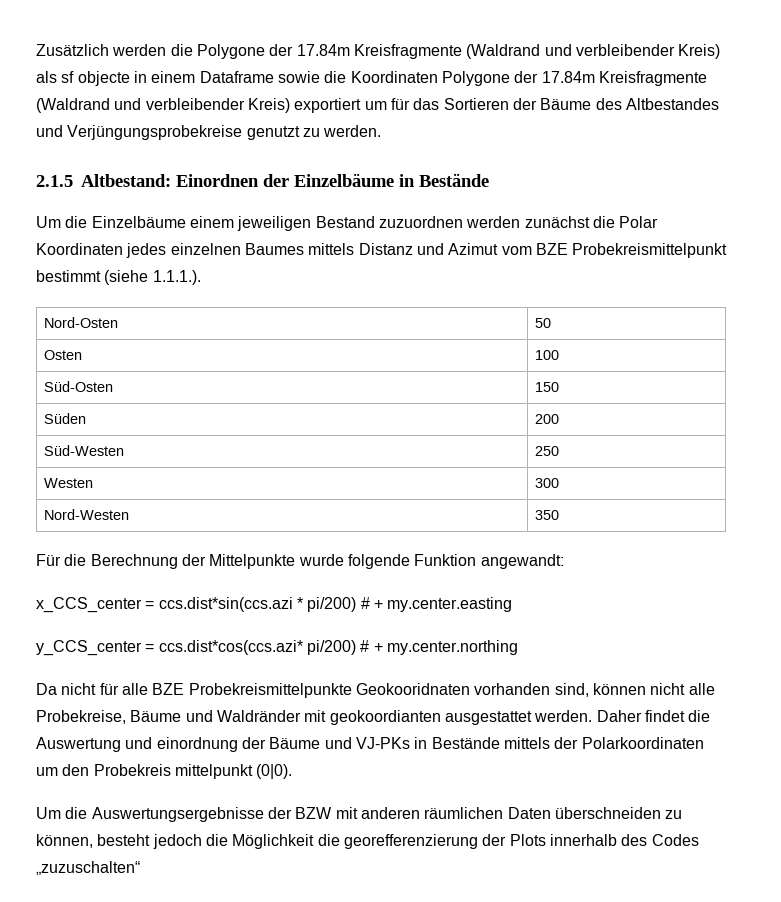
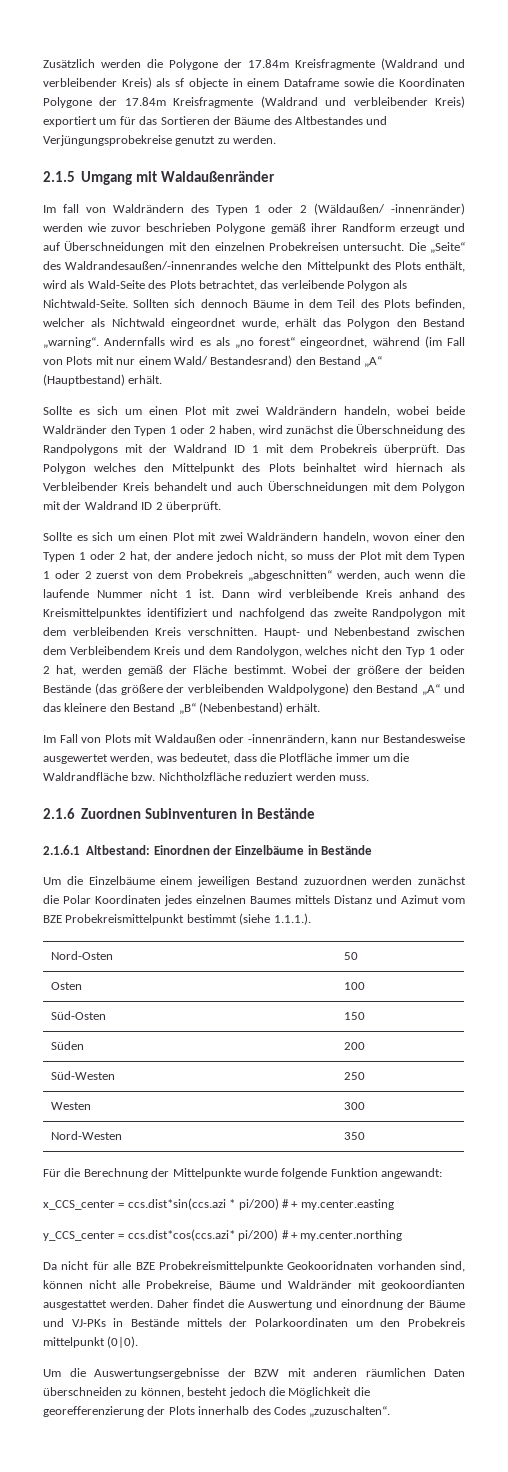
- 2.1.5 Altbestand: Einordnen der Einzelbäume in Bestände
+ 2.1.5 Umgang mit Waldaußenränder
+ Im fall von Waldrändern des Typen 1 oder 2 (Wäldaußen/ -innenränder) werden wie zuvor beschrieben Polygone gemäß ihrer Randform erzeugt und auf Überschneidungen mit den einzelnen Probekreisen untersucht. Die „Seite“ des Waldrandesaußen/-innenrandes welche den Mittelpunkt des Plots enthält, wird als Wald-Seite des Plots betrachtet, das verleibende Polygon als Nichtwald-Seite. Sollten sich dennoch Bäume in dem Teil des Plots befinden, welcher als Nichtwald eingeordnet wurde, erhält das Polygon den Bestand „warning“. Andernfalls wird es als „no forest“ eingeordnet, während (im Fall von Plots mit nur einem Wald/ Bestandesrand) den Bestand „A“ (Hauptbestand) erhält.
+ Sollte es sich um einen Plot mit zwei Waldrändern handeln, wobei beide Waldränder den Typen 1 oder 2 haben, wird zunächst die Überschneidung des Randpolygons mit der Waldrand ID 1 mit dem Probekreis überprüft. Das Polygon welches den Mittelpunkt des Plots beinhaltet wird hiernach als Verbleibender Kreis behandelt und auch Überschneidungen mit dem Polygon mit der Waldrand ID 2 überprüft.
+ Sollte es sich um einen Plot mit zwei Waldrändern handeln, wovon einer den Typen 1 oder 2 hat, der andere jedoch nicht, so muss der Plot mit dem Typen 1 oder 2 zuerst von dem Probekreis „abgeschnitten“ werden, auch wenn die laufende Nummer nicht 1 ist. Dann wird verbleibende Kreis anhand des Kreismittelpunktes identifiziert und nachfolgend das zweite Randpolygon mit dem verbleibenden Kreis verschnitten. Haupt- und Nebenbestand zwischen dem Verbleibendem Kreis und dem Randolygon, welches nicht den Typ 1 oder 2 hat, werden gemäß der Fläche bestimmt. Wobei der größere der beiden Bestände (das größere der verbleibenden Waldpolygone) den Bestand „A“ und das kleinere den Bestand „B“ (Nebenbestand) erhält.
+ Im Fall von Plots mit Waldaußen oder -innenrändern, kann nur Bestandesweise ausgewertet werden, was bedeutet, dass die Plotfläche immer um die Waldrandfläche bzw. Nichtholzfläche reduziert werden muss.
+ 2.1.6 Zuordnen Subinventuren in Bestände
+ 2.1.6.1 Altbestand: Einordnen der Einzelbäume in Bestände
- Um die Auswertungsergebnisse der BZW mit anderen räumlichen Daten überschneiden zu können, besteht jedoch die Möglichkeit die georefferenzierung der Plots innerhalb des Codes „zuzuschalten“
+ Um die Auswertungsergebnisse der BZW mit anderen räumlichen Daten überschneiden zu können, besteht jedoch die Möglichkeit die georefferenzierung der Plots innerhalb des Codes „zuzuschalten“.

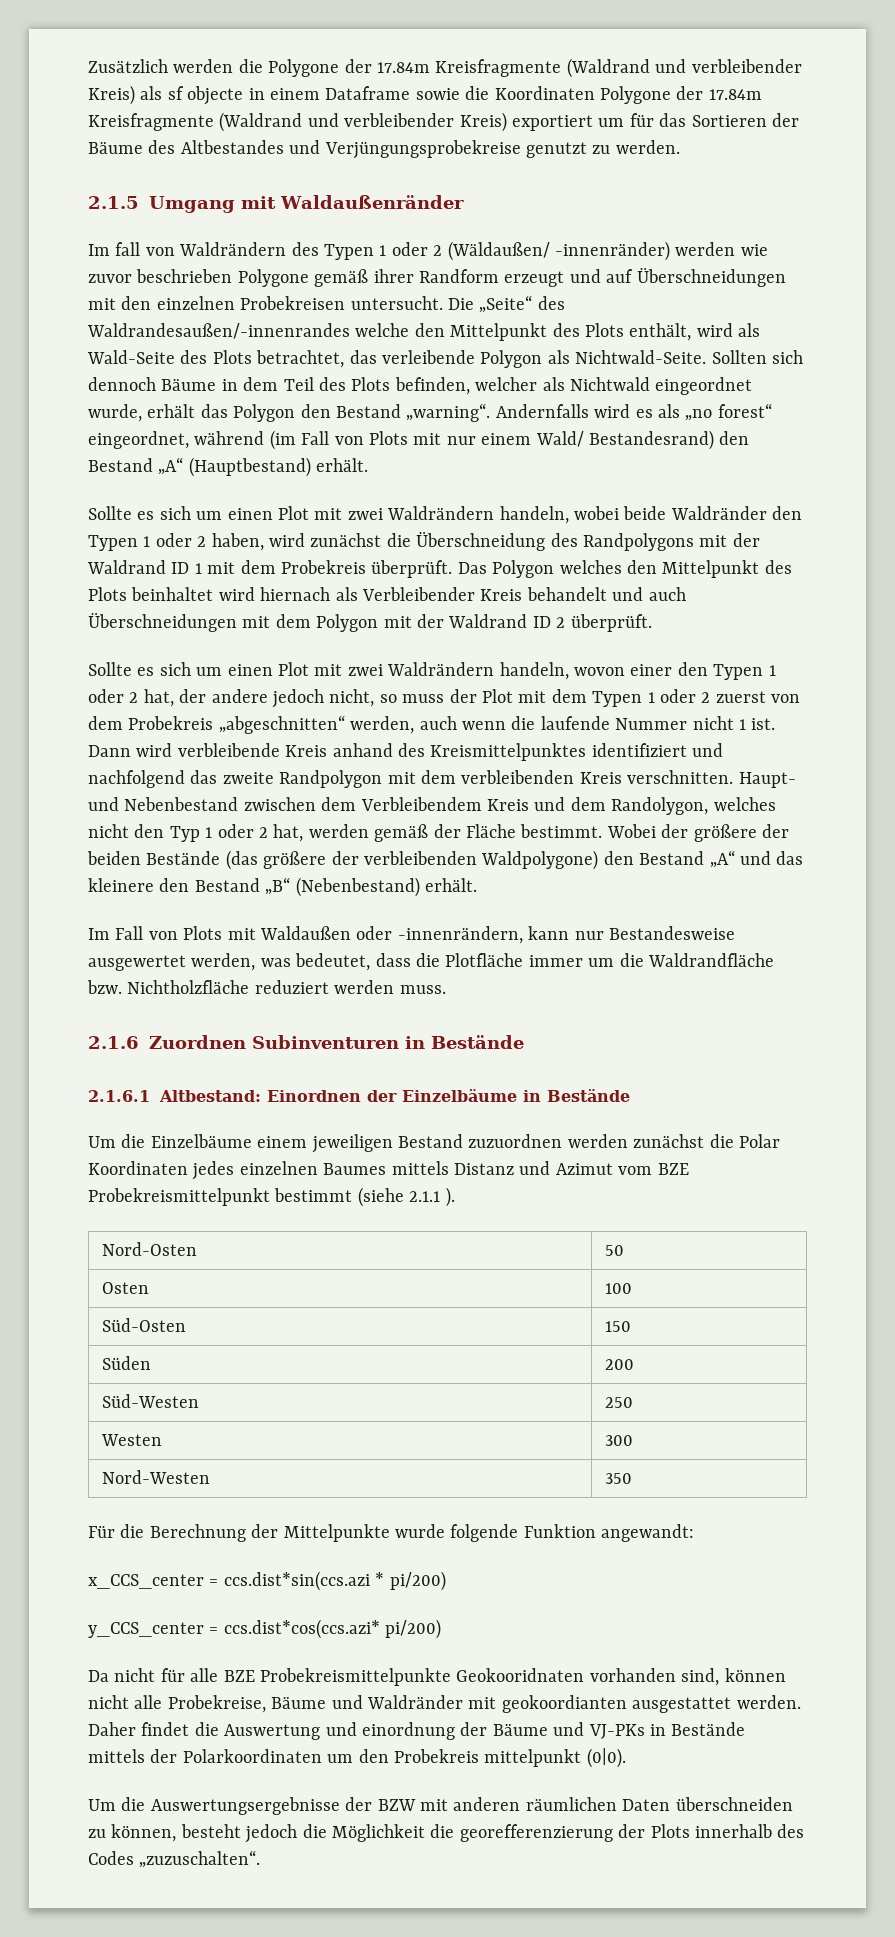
- Um die Einzelbäume einem jeweiligen Bestand zuzuordnen werden zunächst die Polar Koordinaten jedes einzelnen Baumes mittels Distanz und Azimut vom BZE Probekreismittelpunkt bestimmt (siehe 1.1.1.).
+ Um die Einzelbäume einem jeweiligen Bestand zuzuordnen werden zunächst die Polar Koordinaten jedes einzelnen Baumes mittels Distanz und Azimut vom BZE Probekreismittelpunkt bestimmt (siehe 2.1.1 ).
- x_CCS_center = ccs.dist*sin(ccs.azi * pi/200) # + my.center.easting
+ x_CCS_center = ccs.dist*sin(ccs.azi * pi/200)
- y_CCS_center = ccs.dist*cos(ccs.azi* pi/200) # + my.center.northing
+ y_CCS_center = ccs.dist*cos(ccs.azi* pi/200)

